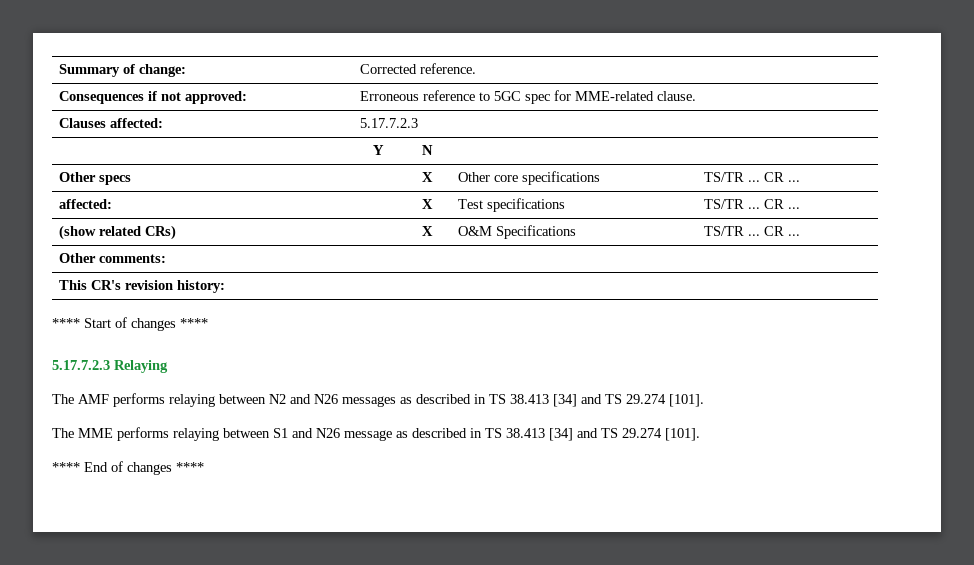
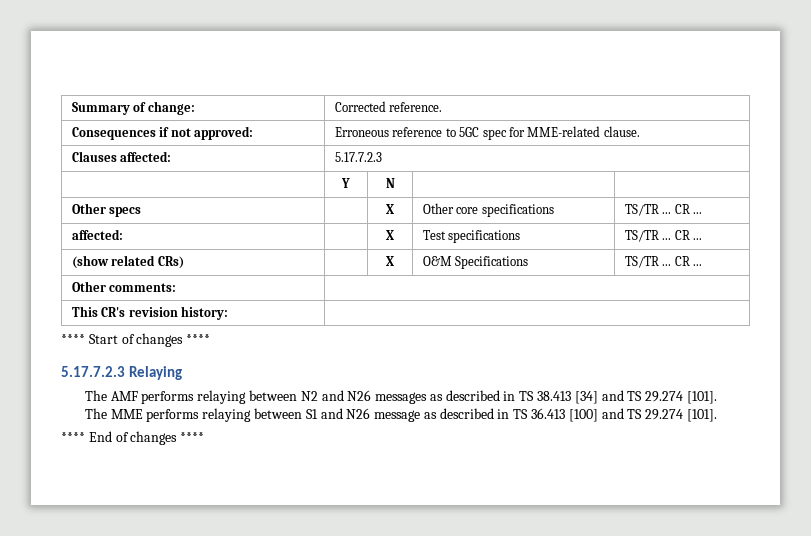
- The MME performs relaying between S1 and N26 message as described in TS 38.413 [34] and TS 29.274 [101].
+ The MME performs relaying between S1 and N26 message as described in TS 36.413 [100] and TS 29.274 [101].

